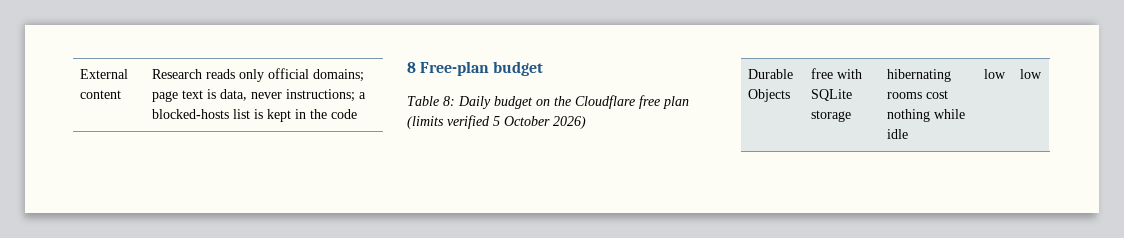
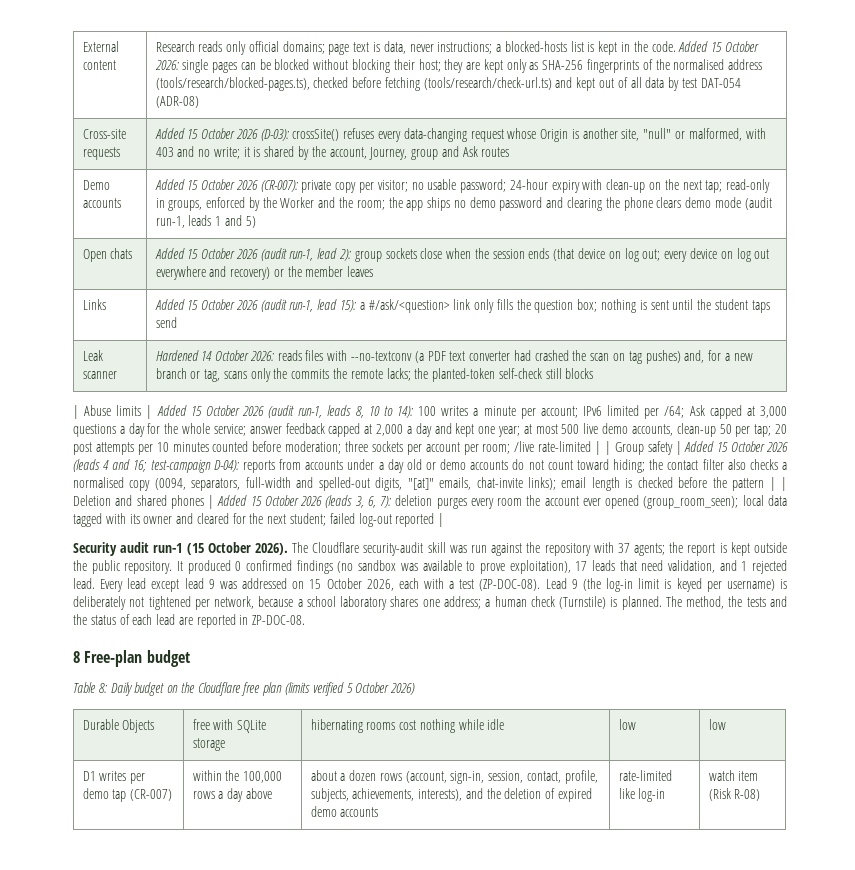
- Research reads only official domains; page text is data, never instructions; a blocked-hosts list is kept in the code
+ Research reads only official domains; page text is data, never instructions; a blocked-hosts list is kept in the code. Added 15 October 2026: single pages can be blocked without blocking their host; they are kept only as SHA-256 fingerprints of the normalised address (tools/research/blocked-pages.ts), checked before fetching (tools/research/check-url.ts) and kept out of all data by test DAT-054 (ADR-08)
+ Cross-site requests | Added 15 October 2026 (D-03): crossSite() refuses every data-changing request whose Origin is another site, "null" or malformed, with 403 and no write; it is shared by the account, Journey, group and Ask routes
+ Demo accounts | Added 15 October 2026 (CR-007): private copy per visitor; no usable password; 24-hour expiry with clean-up on the next tap; read-only in groups, enforced by the Worker and the room; the app ships no demo password and clearing the phone clears demo mode (audit run-1, leads 1 and 5)
+ Open chats | Added 15 October 2026 (audit run-1, lead 2): group sockets close when the session ends (that device on log out; every device on log out everywhere and recovery) or the member leaves
+ Links | Added 15 October 2026 (audit run-1, lead 15): a #/ask/<question> link only fills the question box; nothing is sent until the student taps send
+ Leak scanner | Hardened 14 October 2026: reads files with --no-textconv (a PDF text converter had crashed the scan on tag pushes) and, for a new branch or tag, scans only the commits the remote lacks; the planted-token self-check still blocks
+ | Abuse limits | Added 15 October 2026 (audit run-1, leads 8, 10 to 14): 100 writes a minute per account; IPv6 limited per /64; Ask capped at 3,000 questions a day for the whole service; answer feedback capped at 2,000 a day and kept one year; at most 500 live demo accounts, clean-up 50 per tap; 20 post attempts per 10 minutes counted before moderation; three sockets per account per room; /live rate-limited | | Group safety | Added 15 October 2026 (leads 4 and 16; test-campaign D-04): reports from accounts under a day old or demo accounts do not count toward hiding; the contact filter also checks a normalised copy (0094, separators, full-width and spelled-out digits, "[at]" emails, chat-invite links); email length is checked before the pattern | | Deletion and shared phones | Added 15 October 2026 (leads 3, 6, 7): deletion purges every room the account ever opened (group_room_seen); local data tagged with its owner and cleared for the next student; failed log-out reported |
+ Security audit run-1 (15 October 2026). The Cloudflare security-audit skill was run against the repository with 37 agents; the report is kept outside the public repository. It produced 0 confirmed findings (no sandbox was available to prove exploitation), 17 leads that need validation, and 1 rejected lead. Every lead except lead 9 was addressed on 15 October 2026, each with a test (ZP-DOC-08). Lead 9 (the log-in limit is keyed per username) is deliberately not tightened per network, because a school laboratory shares one address; a human check (Turnstile) is planned. The method, the tests and the status of each lead are reported in ZP-DOC-08.
+ D1 writes per demo tap (CR-007) | within the 100,000 rows a day above | about a dozen rows (account, sign-in, session, contact, profile, subjects, achievements, interests), and the deletion of expired demo accounts | rate-limited like log-in | watch item (Risk R-08)

